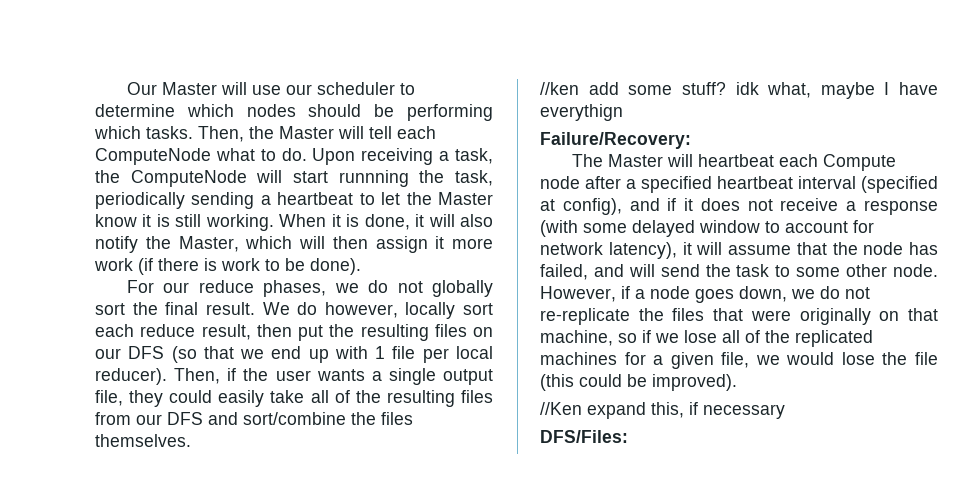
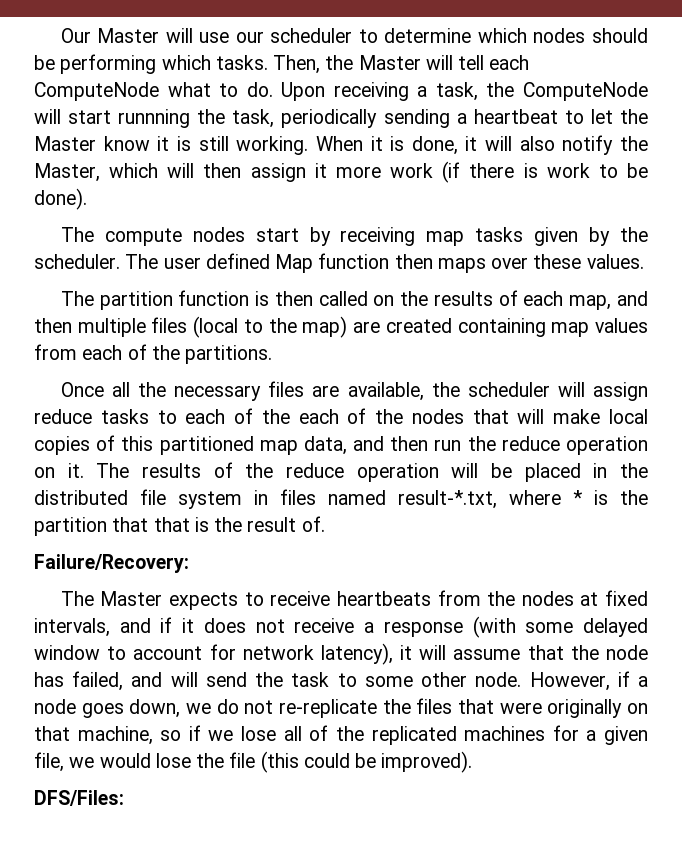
- For our reduce phases, we do not globally sort the final result. We do however, locally sort each reduce result, then put the resulting files on our DFS (so that we end up with 1 file per local reducer). Then, if the user wants a single output file, they could easily take all of the resulting files from our DFS and sort/combine the files themselves.
- //ken add some stuff? idk what, maybe I have everythign
+ The compute nodes start by receiving map tasks given by the scheduler. The user defined Map function then maps over these values.
+ The partition function is then called on the results of each map, and then multiple files (local to the map) are created containing map values from each of the partitions.
+ Once all the necessary files are available, the scheduler will assign reduce tasks to each of the each of the nodes that will make local copies of this partitioned map data, and then run the reduce operation on it. The results of the reduce operation will be placed in the distributed file system in files named result-*.txt, where * is the partition that that is the result of.
  Failure/Recovery:
- The Master will heartbeat each Compute node after a specified heartbeat interval (specified at config), and if it does not receive a response (with some delayed window to account for network latency), it will assume that the node has failed, and will send the task to some other node.
+ The Master expects to receive heartbeats from the nodes at fixed intervals, and if it does not receive a response (with some delayed window to account for network latency), it will assume that the node has failed, and will send the task to some other node.
- //Ken expand this, if necessary

